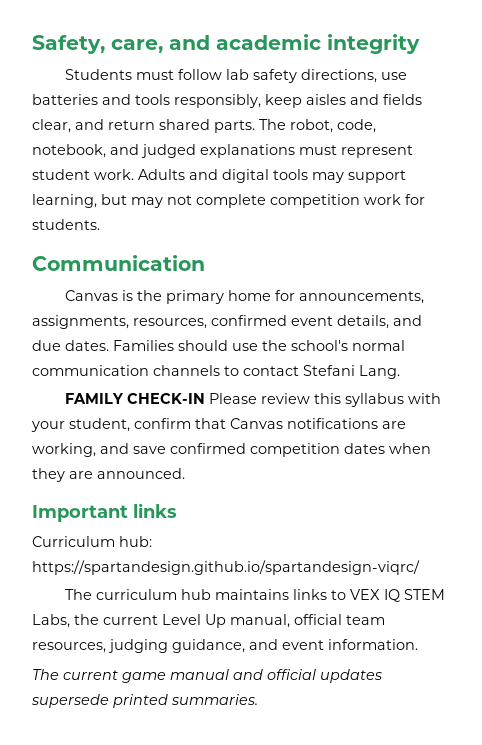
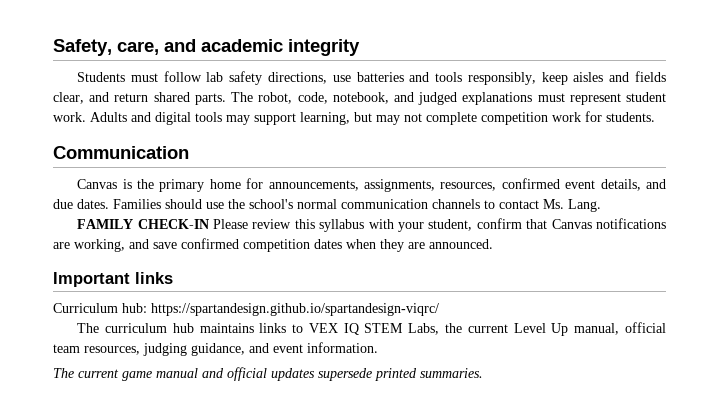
- Families should use the school's normal communication channels to contact Stefani Lang.
+ Families should use the school's normal communication channels to contact Ms. Lang.

